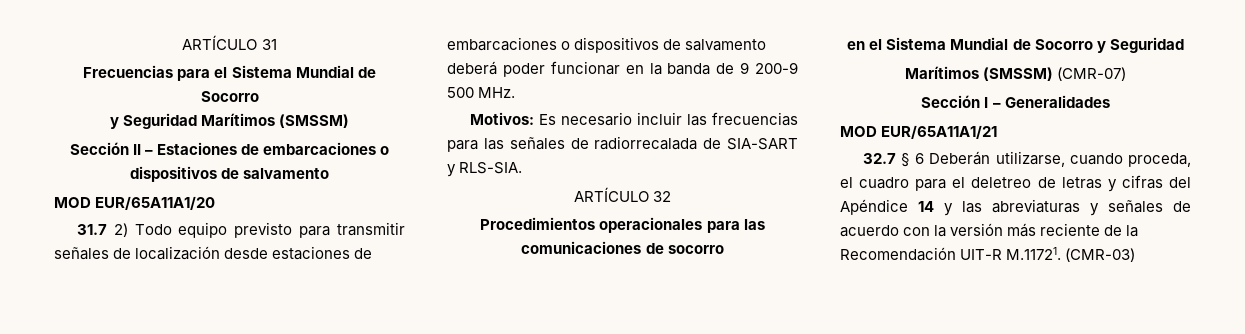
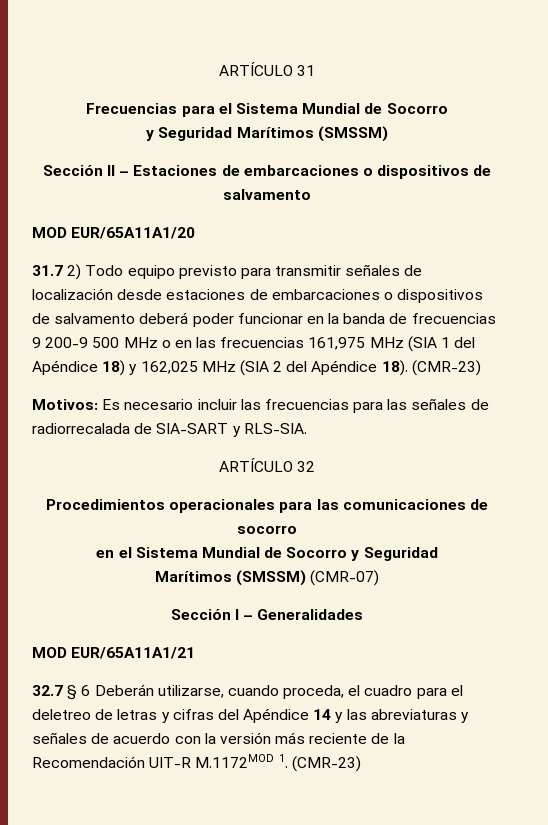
- 31.7 2) Todo equipo previsto para transmitir señales de localización desde estaciones de embarcaciones o dispositivos de salvamento deberá poder funcionar en la banda de 9 200-9 500 MHz.
+ 31.7 2) Todo equipo previsto para transmitir señales de localización desde estaciones de embarcaciones o dispositivos de salvamento deberá poder funcionar en la banda de frecuencias 9 200-9 500 MHz o en las frecuencias 161,975 MHz (SIA 1 del Apéndice 18) y 162,025 MHz (SIA 2 del Apéndice 18). (CMR-23)
- 32.7 § 6 Deberán utilizarse, cuando proceda, el cuadro para el deletreo de letras y cifras del Apéndice 14 y las abreviaturas y señales de acuerdo con la versión más reciente de la Recomendación UIT-R M.11721. (CMR-03)
+ 32.7 § 6 Deberán utilizarse, cuando proceda, el cuadro para el deletreo de letras y cifras del Apéndice 14 y las abreviaturas y señales de acuerdo con la versión más reciente de la Recomendación UIT-R M.1172MOD 1. (CMR-23)

